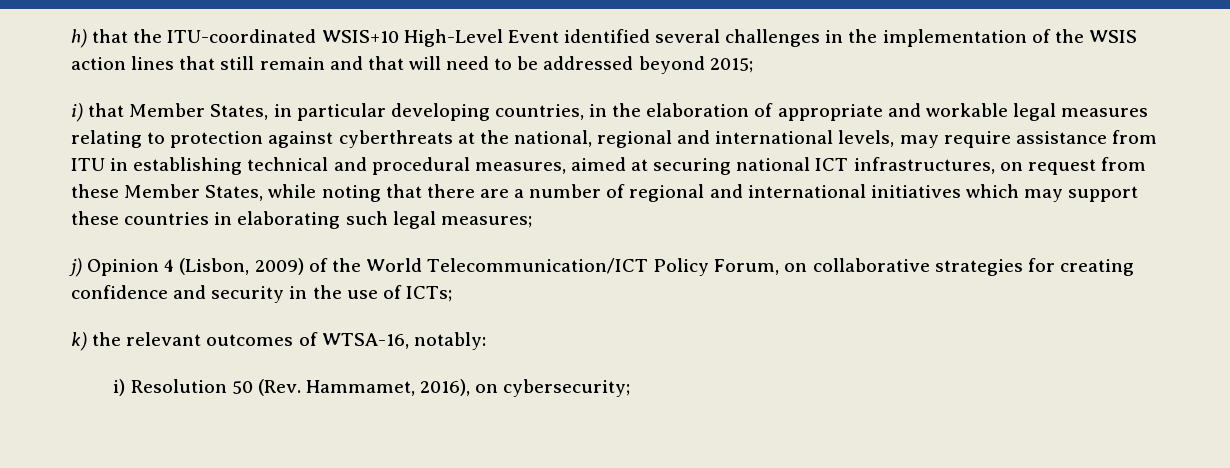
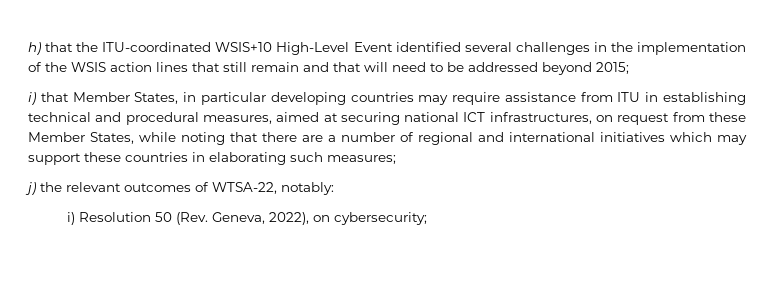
- i) that Member States, in particular developing countries, in the elaboration of appropriate and workable legal measures relating to protection against cyberthreats at the national, regional and international levels, may require assistance from ITU in establishing technical and procedural measures, aimed at securing national ICT infrastructures, on request from these Member States, while noting that there are a number of regional and international initiatives which may support these countries in elaborating such legal measures;
+ i) that Member States, in particular developing countries may require assistance from ITU in establishing technical and procedural measures, aimed at securing national ICT infrastructures, on request from these Member States, while noting that there are a number of regional and international initiatives which may support these countries in elaborating such measures;
- j) Opinion 4 (Lisbon, 2009) of the World Telecommunication/ICT Policy Forum, on collaborative strategies for creating confidence and security in the use of ICTs;
- k) the relevant outcomes of WTSA-16, notably:
+ j) the relevant outcomes of WTSA-22, notably:
- i) Resolution 50 (Rev. Hammamet, 2016), on cybersecurity;
+ i) Resolution 50 (Rev. Geneva, 2022), on cybersecurity;

